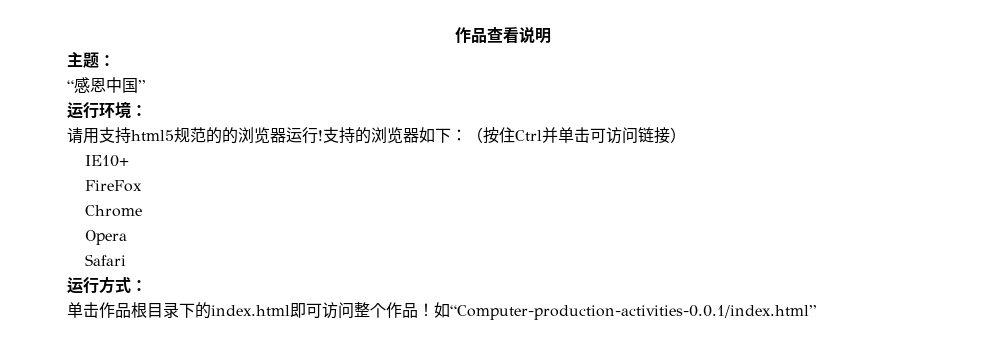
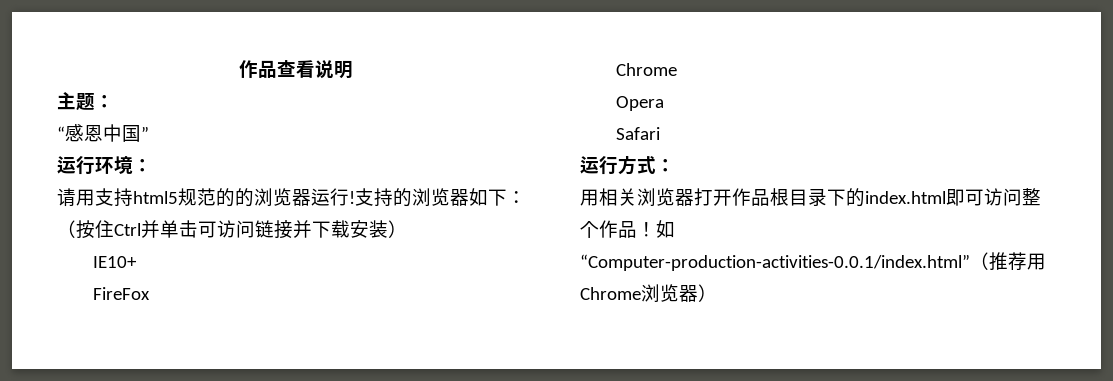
- 支持的浏览器如下：（按住Ctrl并单击可访问链接）
+ 支持的浏览器如下：（按住Ctrl并单击可访问链接并下载安装）
- 单击作品根目录下的index.html即可访问整个作品！
+ 用相关浏览器打开作品根目录下的index.html即可访问整个作品！
- 如“Computer-production-activities-0.0.1/index.html”
+ 如“Computer-production-activities-0.0.1/index.html”（推荐用Chrome浏览器）

